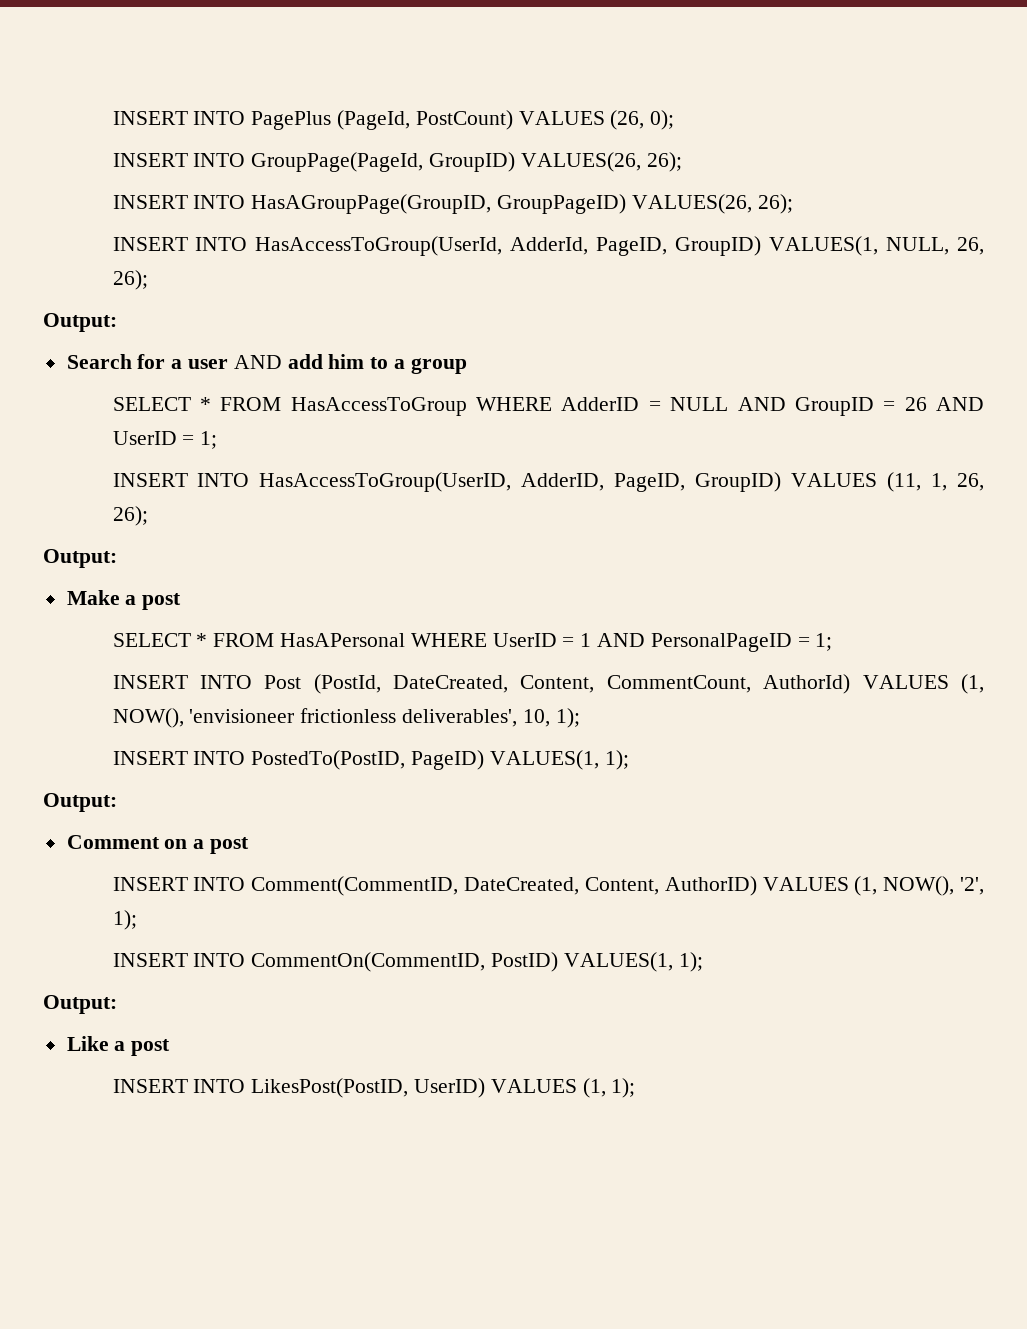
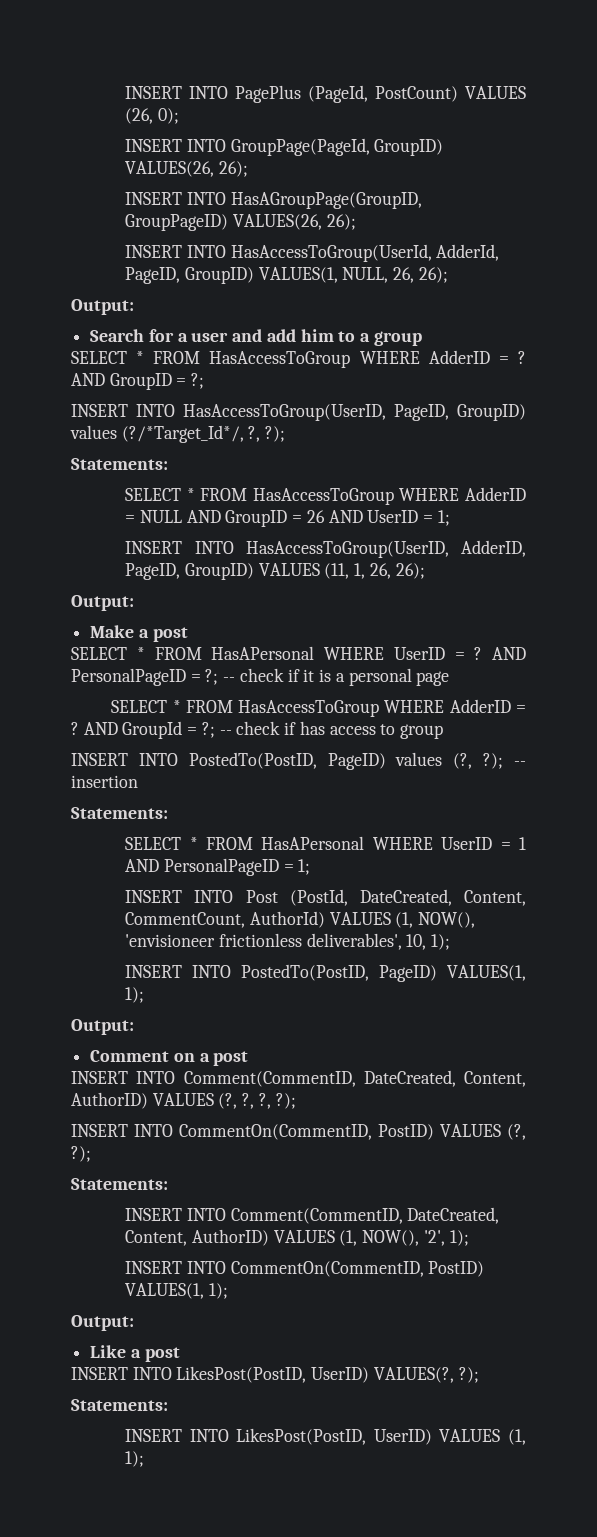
- Search for a user AND add him to a group
+ Search for a user and add him to a group
+ SELECT * FROM HasAccessToGroup WHERE AdderID = ? AND GroupID = ?;
+ INSERT INTO HasAccessToGroup(UserID, PageID, GroupID) values (?/*Target_Id*/, ?, ?);
+ Statements:
+ SELECT * FROM HasAPersonal WHERE UserID = ? AND PersonalPageID = ?; -- check if it is a personal page
+ SELECT * FROM HasAccessToGroup WHERE AdderID = ? AND GroupId = ?; -- check if has access to group
+ INSERT INTO PostedTo(PostID, PageID) values (?, ?); -- insertion
+ Statements:
+ INSERT INTO Comment(CommentID, DateCreated, Content, AuthorID) VALUES (?, ?, ?, ?);
+ INSERT INTO CommentOn(CommentID, PostID) VALUES (?, ?);
+ Statements:
+ INSERT INTO LikesPost(PostID, UserID) VALUES(?, ?);
+ Statements:

